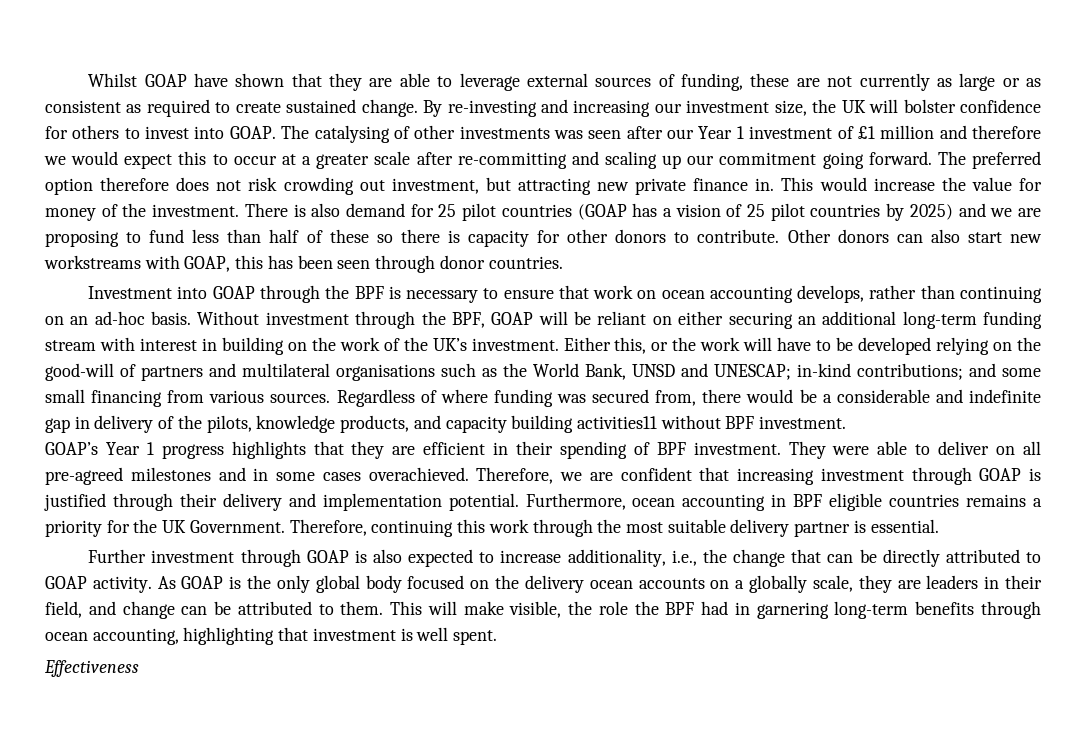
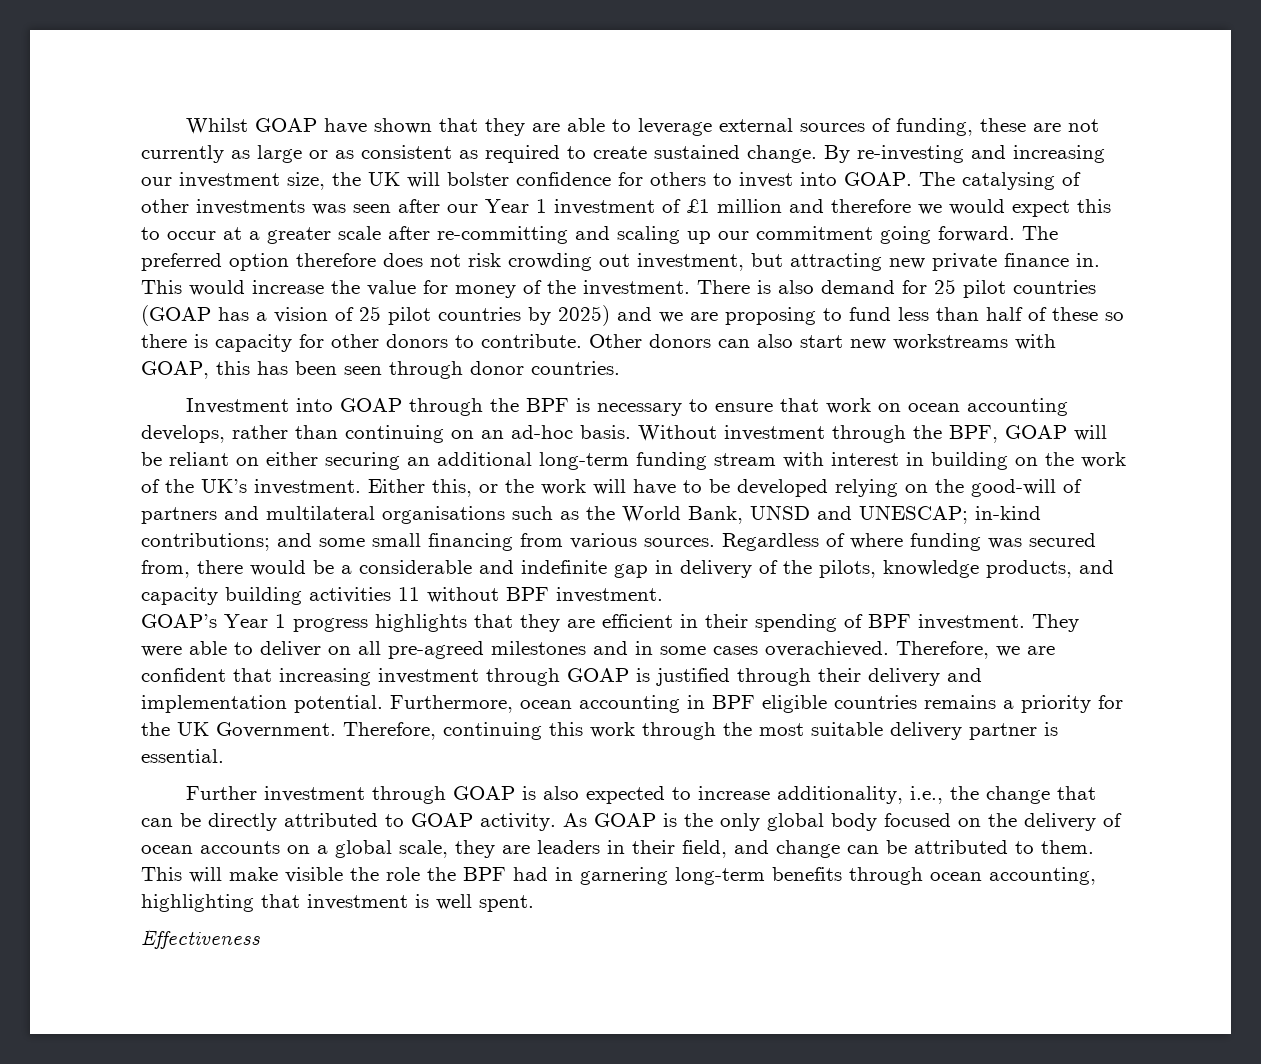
- Regardless of where funding was secured from, there would be a considerable and indefinite gap in delivery of the pilots, knowledge products, and capacity building activities11 without BPF investment.
+ Regardless of where funding was secured from, there would be a considerable and indefinite gap in delivery of the pilots, knowledge products, and capacity building activities 11 without BPF investment.
- As GOAP is the only global body focused on the delivery ocean accounts on a globally scale, they are leaders in their field, and change can be attributed to them.
+ As GOAP is the only global body focused on the delivery of ocean accounts on a global scale, they are leaders in their field, and change can be attributed to them.
- This will make visible, the role the BPF had in garnering long-term benefits through ocean accounting, highlighting that investment is well spent.
+ This will make visible the role the BPF had in garnering long-term benefits through ocean accounting, highlighting that investment is well spent.

